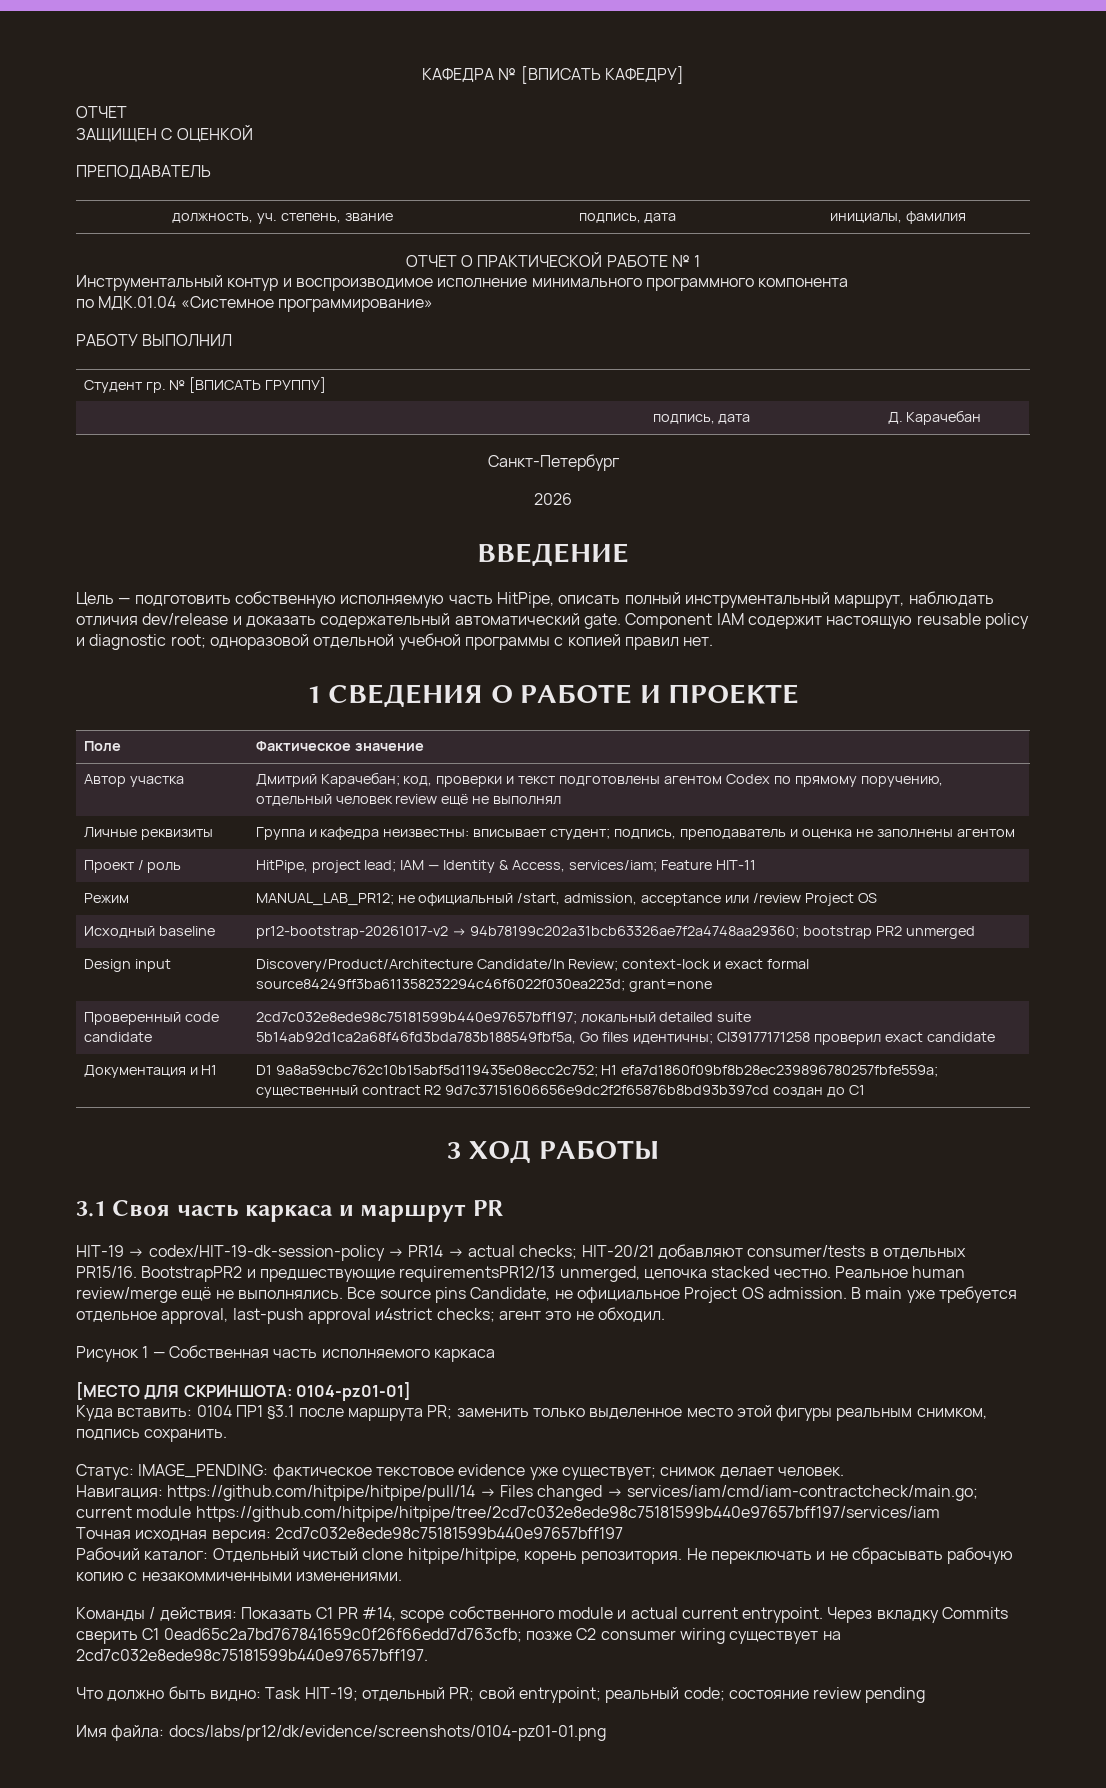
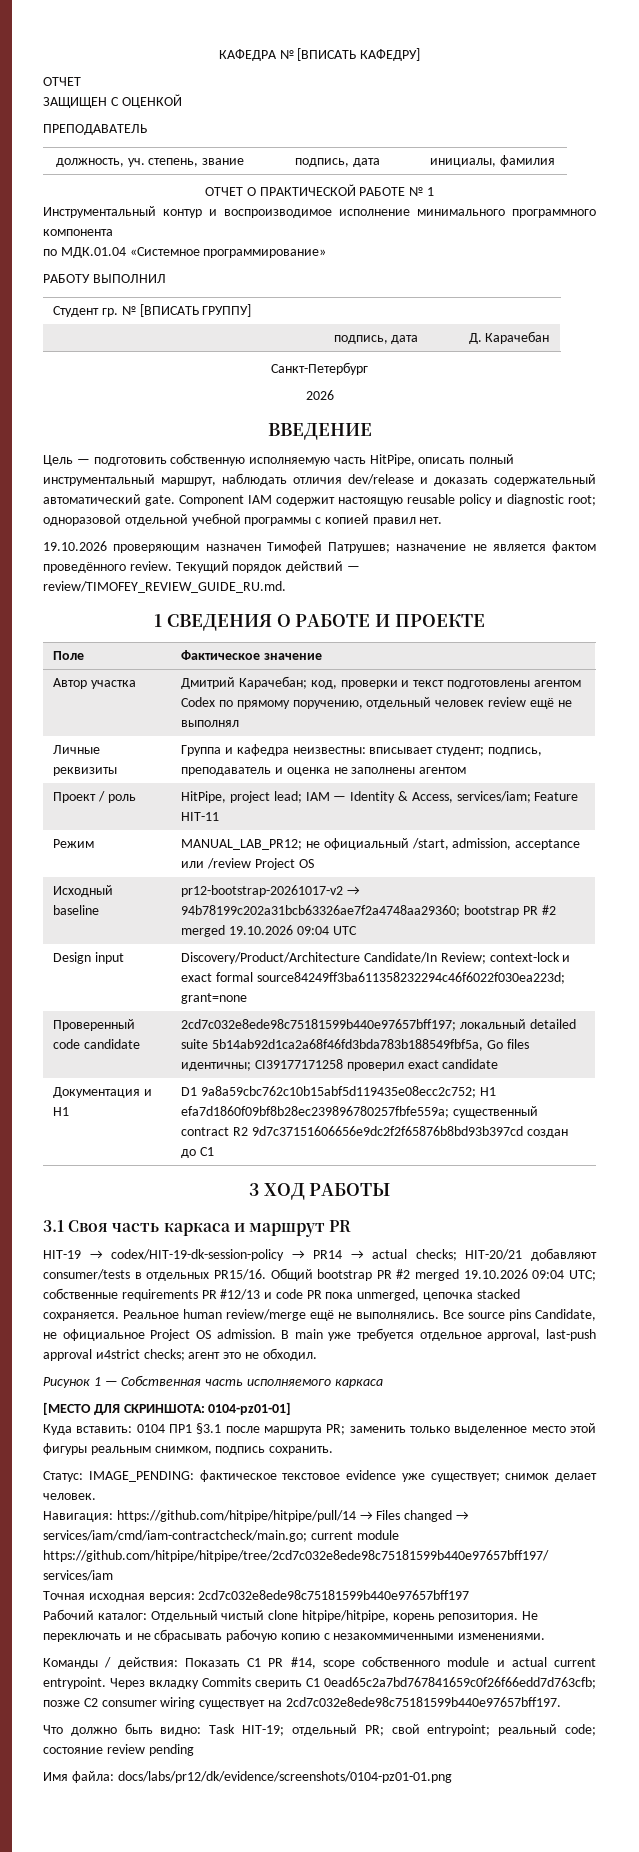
+ 19.10.2026 проверяющим назначен Тимофей Патрушев; назначение не является фактом проведённого review. Текущий порядок действий — review/TIMOFEY_REVIEW_GUIDE_RU.md.
- Исходный baseline | pr12-bootstrap-20261017-v2 → 94b78199c202a31bcb63326ae7f2a4748aa29360; bootstrap PR2 unmerged
+ Исходный baseline | pr12-bootstrap-20261017-v2 → 94b78199c202a31bcb63326ae7f2a4748aa29360; bootstrap PR #2 merged 19.10.2026 09:04 UTC
- BootstrapPR2 и предшествующие requirementsPR12/13 unmerged, цепочка stacked честно.
+ Общий bootstrap PR #2 merged 19.10.2026 09:04 UTC; собственные requirements PR #12/13 и code PR пока unmerged, цепочка stacked сохраняется.

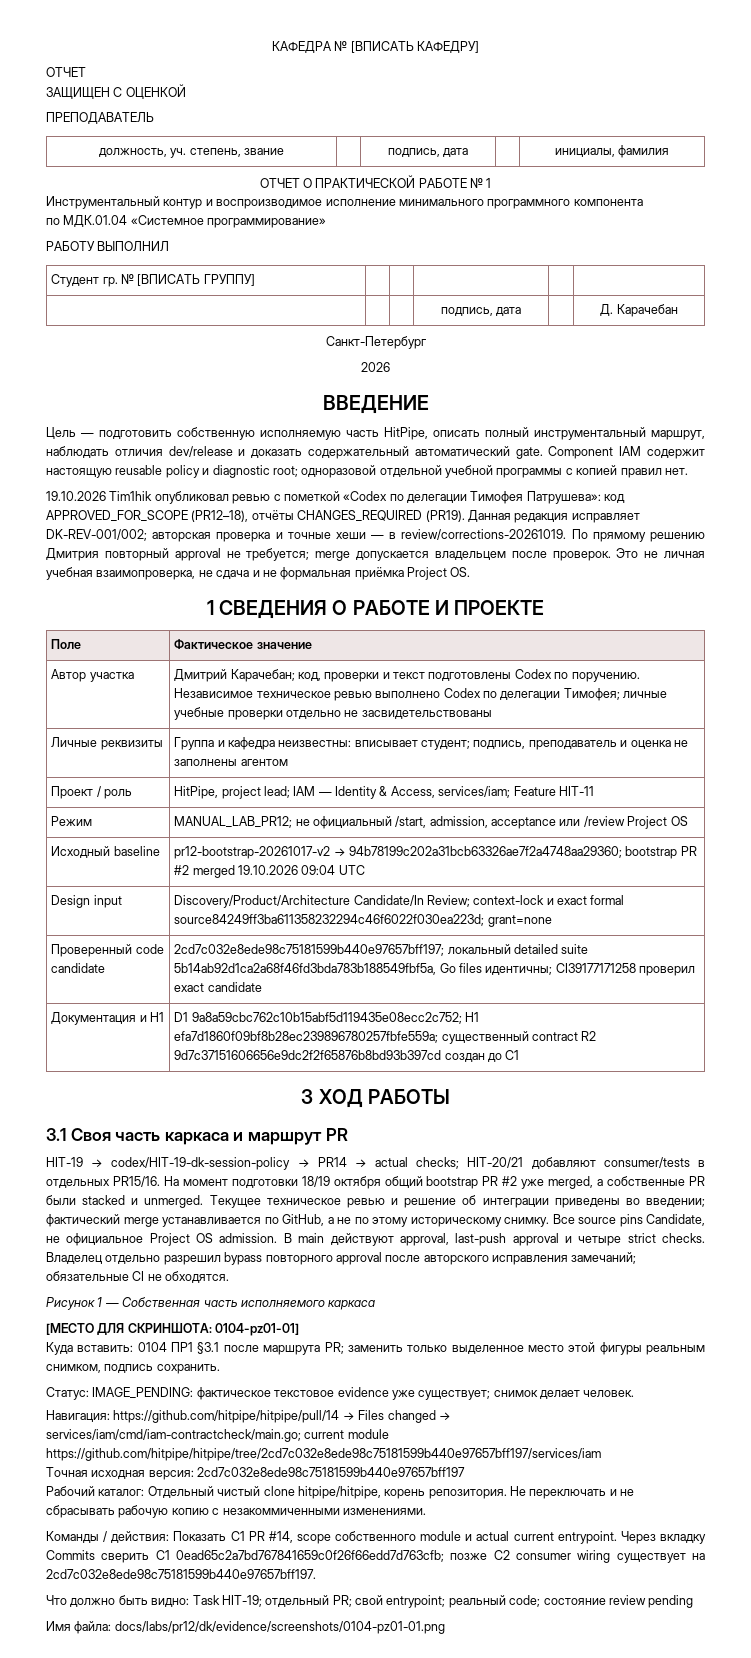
- 19.10.2026 проверяющим назначен Тимофей Патрушев; назначение не является фактом проведённого review. Текущий порядок действий — review/TIMOFEY_REVIEW_GUIDE_RU.md.
+ 19.10.2026 Tim1hik опубликовал ревью с пометкой «Codex по делегации Тимофея Патрушева»: код APPROVED_FOR_SCOPE (PR12–18), отчёты CHANGES_REQUIRED (PR19). Данная редакция исправляет DK-REV-001/002; авторская проверка и точные хеши — в review/corrections-20261019. По прямому решению Дмитрия повторный approval не требуется; merge допускается владельцем после проверок. Это не личная учебная взаимопроверка, не сдача и не формальная приёмка Project OS.
- Автор участка | Дмитрий Карачебан; код, проверки и текст подготовлены агентом Codex по прямому поручению, отдельный человек review ещё не выполнял
+ Автор участка | Дмитрий Карачебан; код, проверки и текст подготовлены Codex по поручению. Независимое техническое ревью выполнено Codex по делегации Тимофея; личные учебные проверки отдельно не засвидетельствованы
- Общий bootstrap PR #2 merged 19.10.2026 09:04 UTC; собственные requirements PR #12/13 и code PR пока unmerged, цепочка stacked сохраняется. Реальное human review/merge ещё не выполнялись.
+ На момент подготовки 18/19 октября общий bootstrap PR #2 уже merged, а собственные PR были stacked и unmerged. Текущее техническое ревью и решение об интеграции приведены во введении; фактический merge устанавливается по GitHub, а не по этому историческому снимку.
- В main уже требуется отдельное approval, last-push approval и4strict checks; агент это не обходил.
+ В main действуют approval, last-push approval и четыре strict checks. Владелец отдельно разрешил bypass повторного approval после авторского исправления замечаний; обязательные CI не обходятся.

